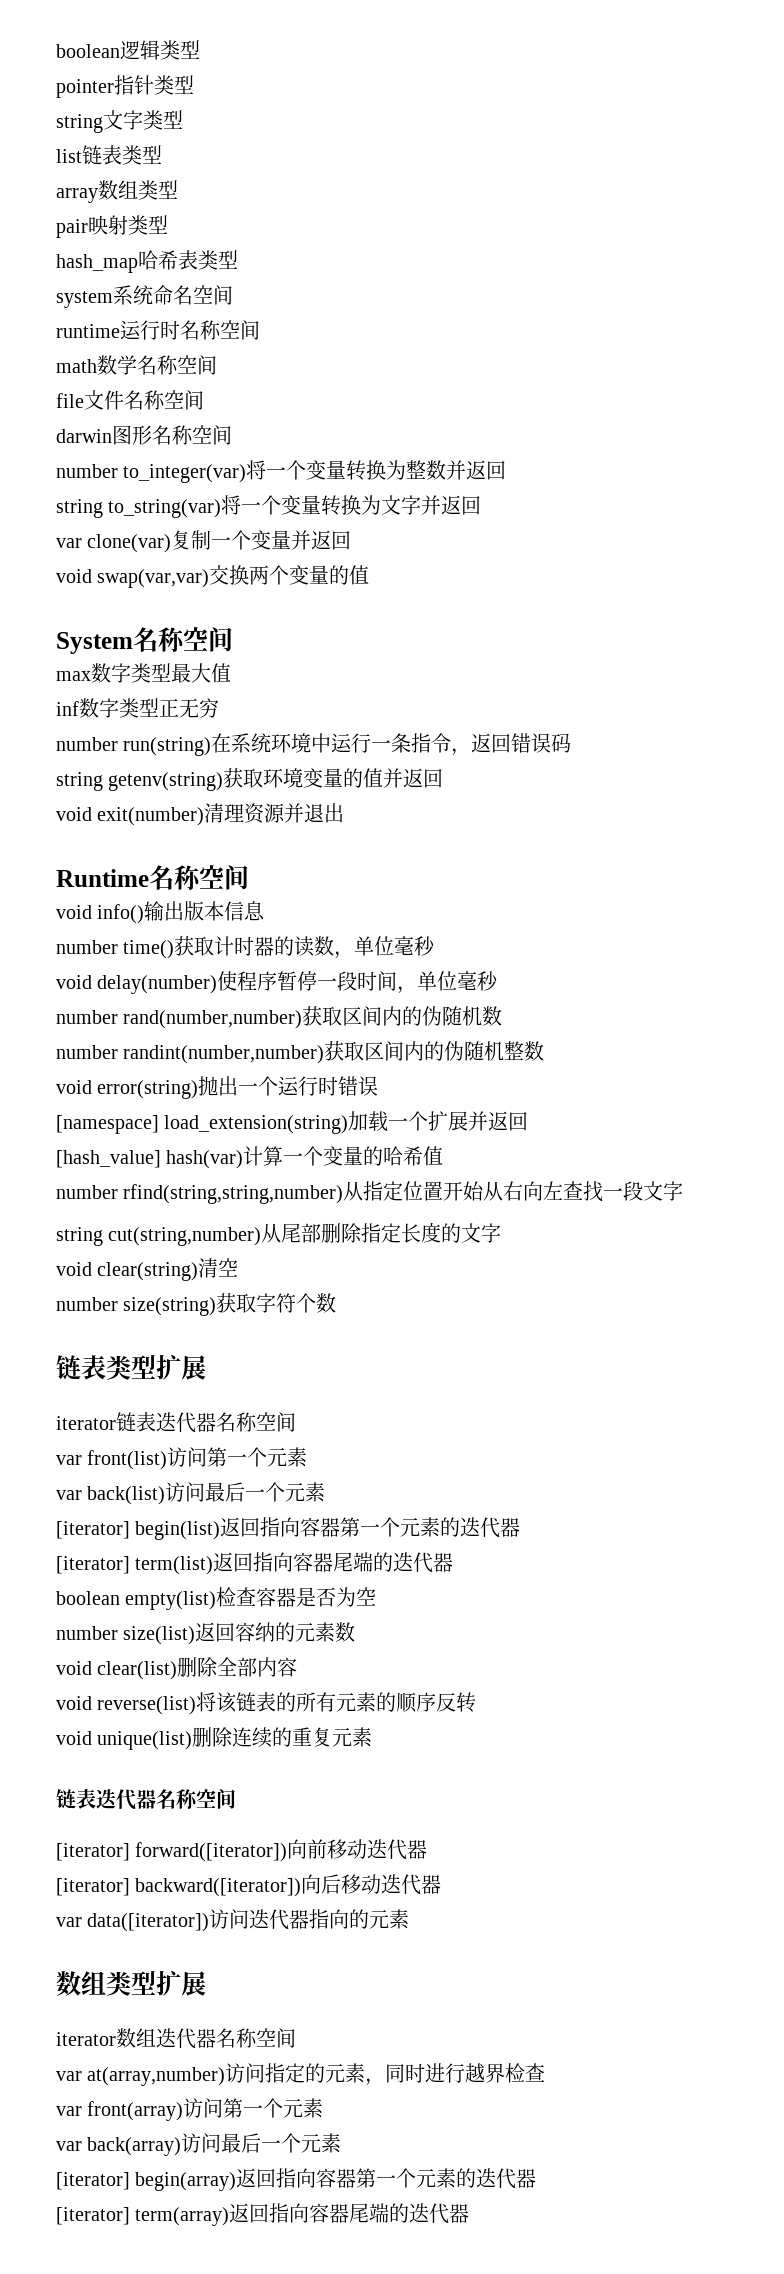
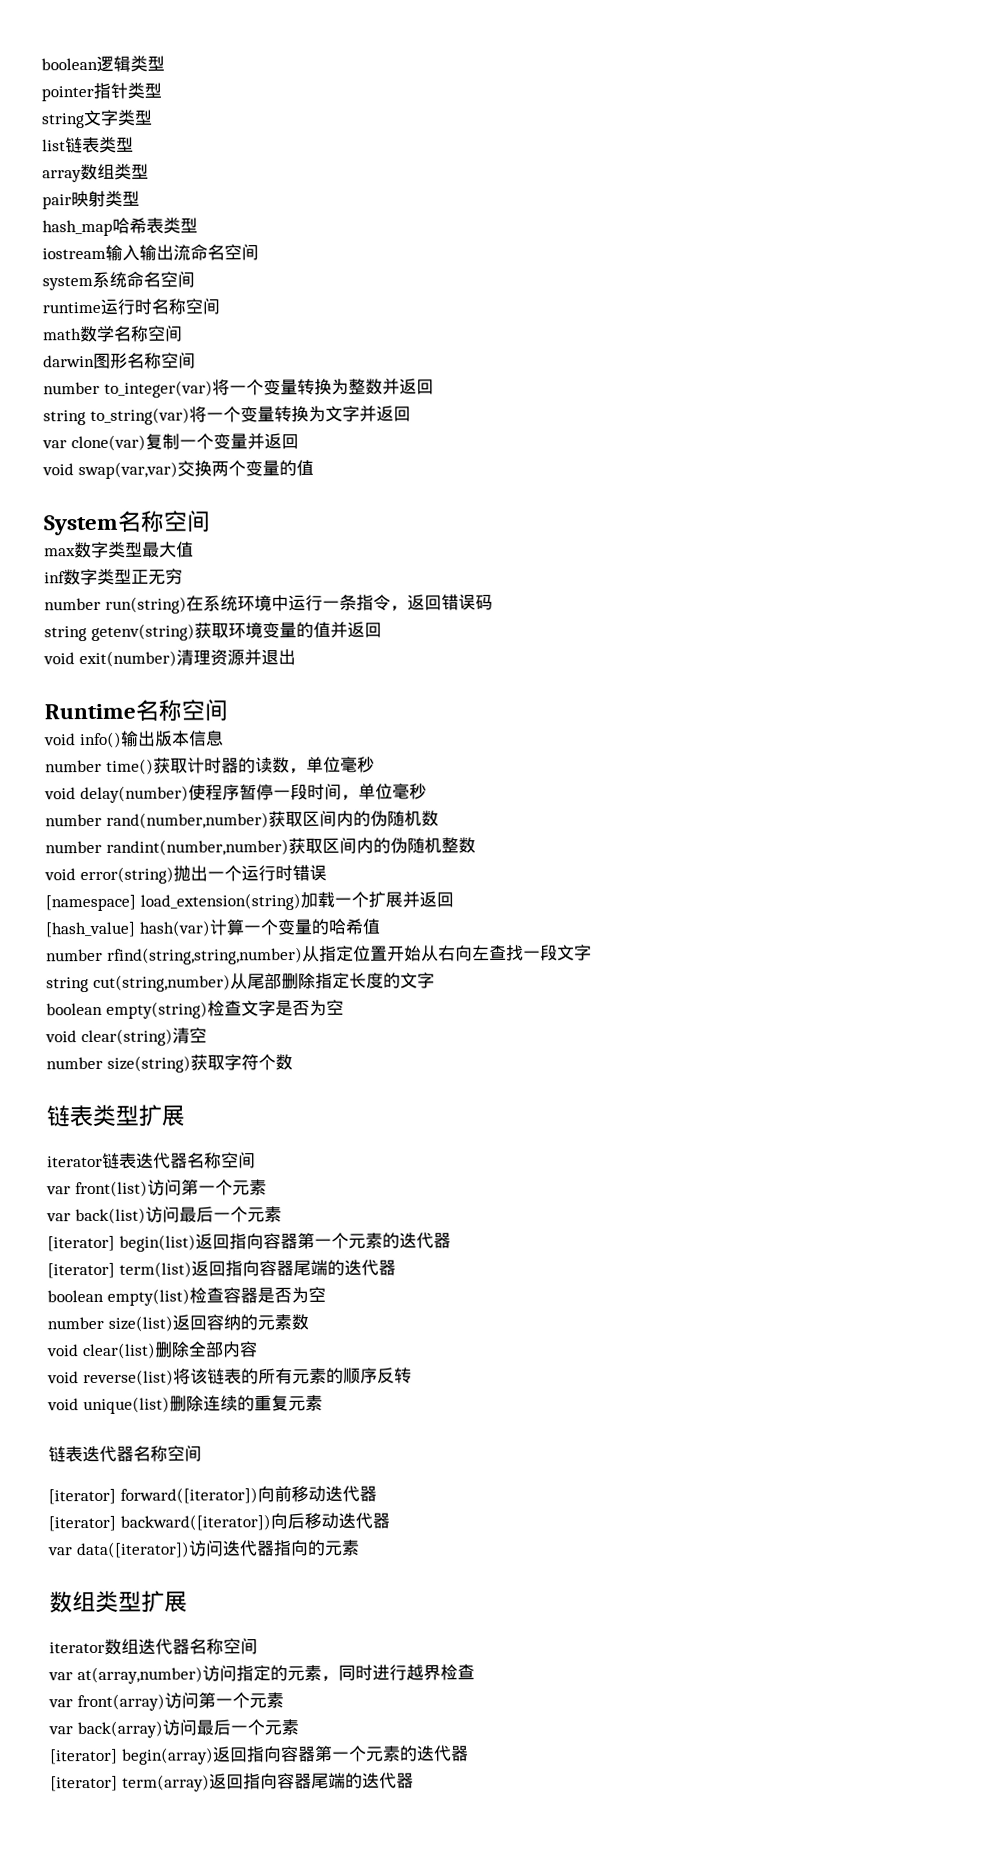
+ iostream输入输出流命名空间
- file文件名称空间
+ boolean empty(string)检查文字是否为空

